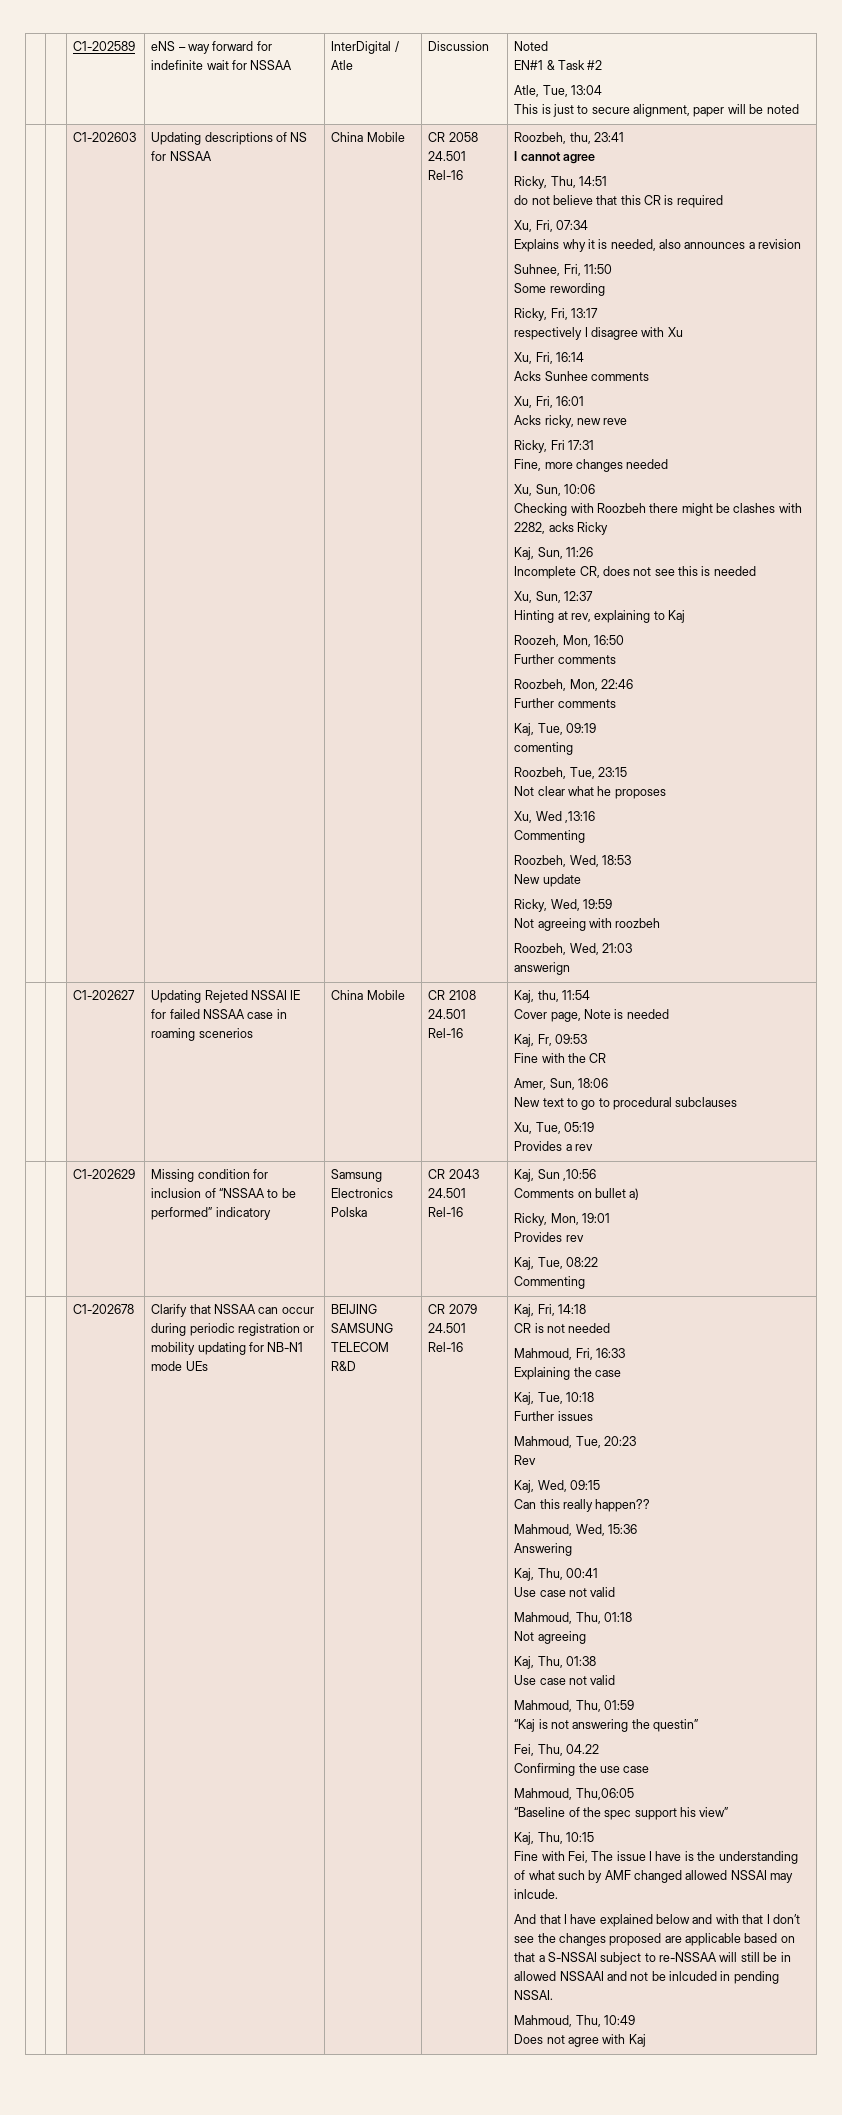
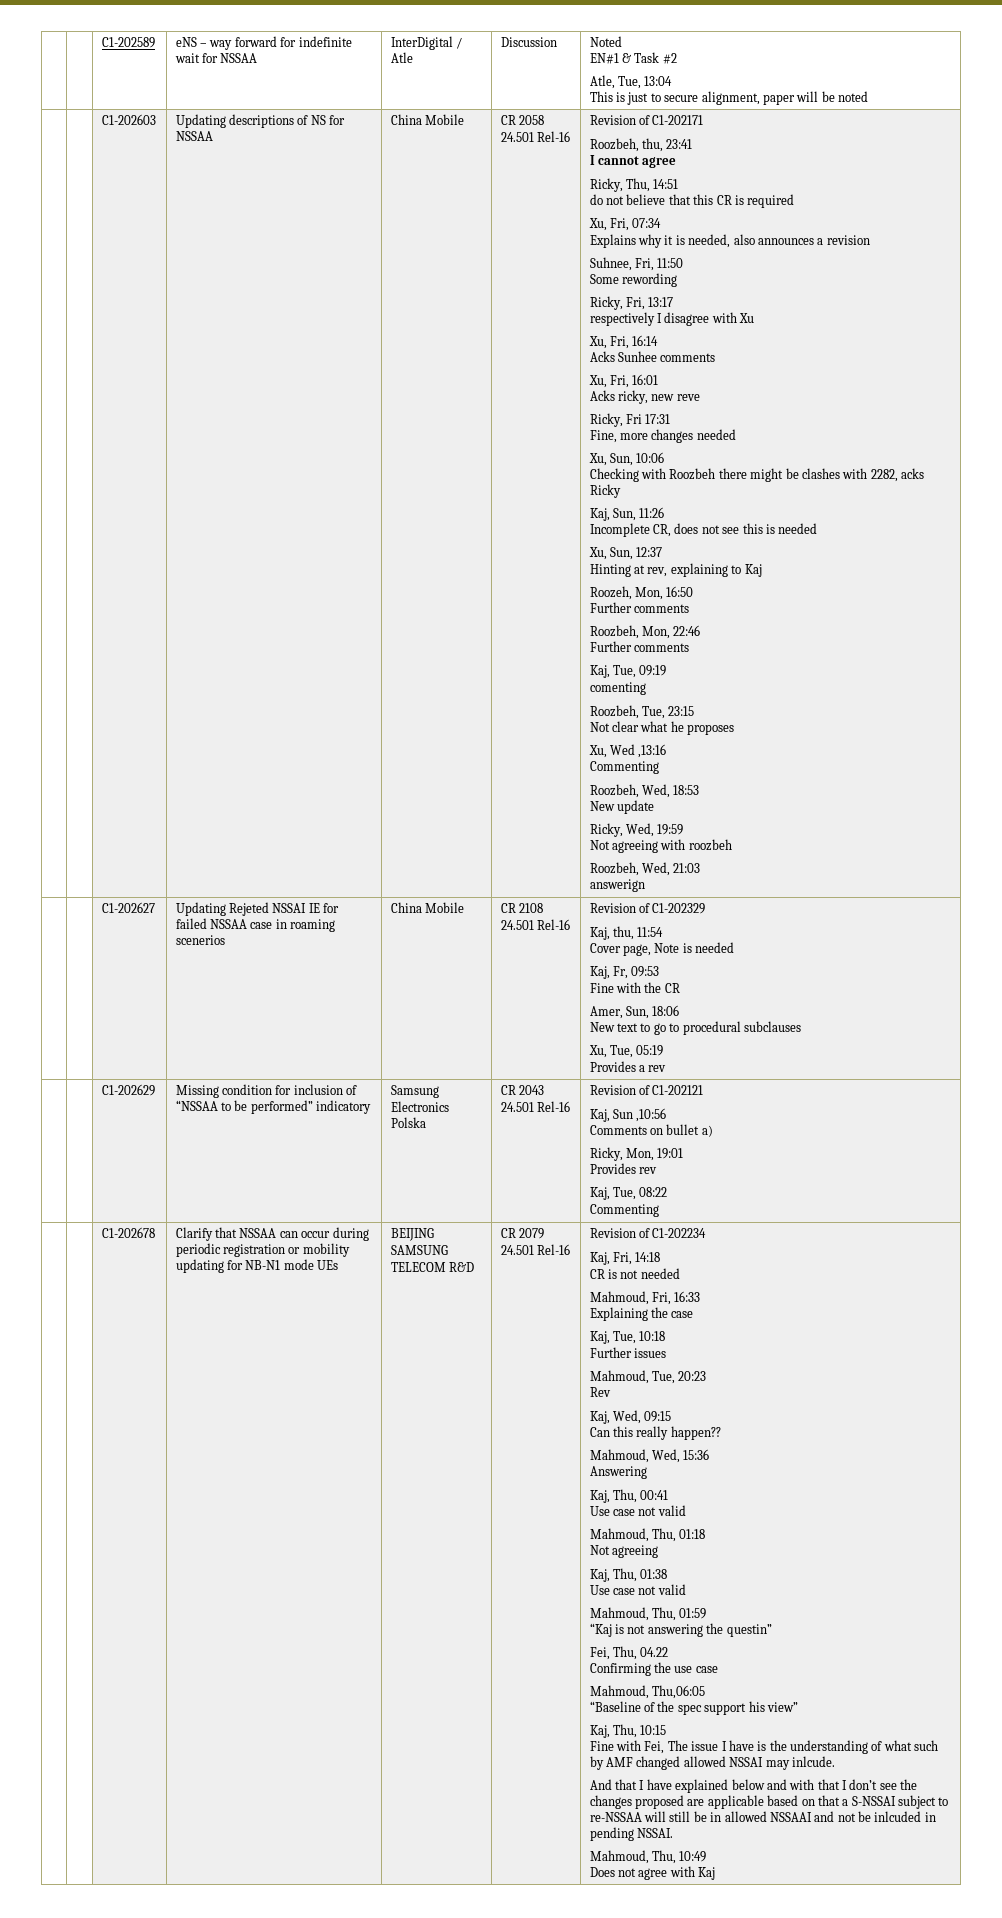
+ Revision of C1-202171
+ Revision of C1-202329
- | | C1-202629 | Missing condition for inclusion of “NSSAA to be performed” indicatory | Samsung Electronics Polska | CR 2043 24.501 Rel-16 | Kaj, Sun ,10:56
+ | | C1-202629 | Missing condition for inclusion of “NSSAA to be performed” indicatory | Samsung Electronics Polska | CR 2043 24.501 Rel-16 | Revision of C1-202121
+ Kaj, Sun ,10:56
+ Revision of C1-202234

